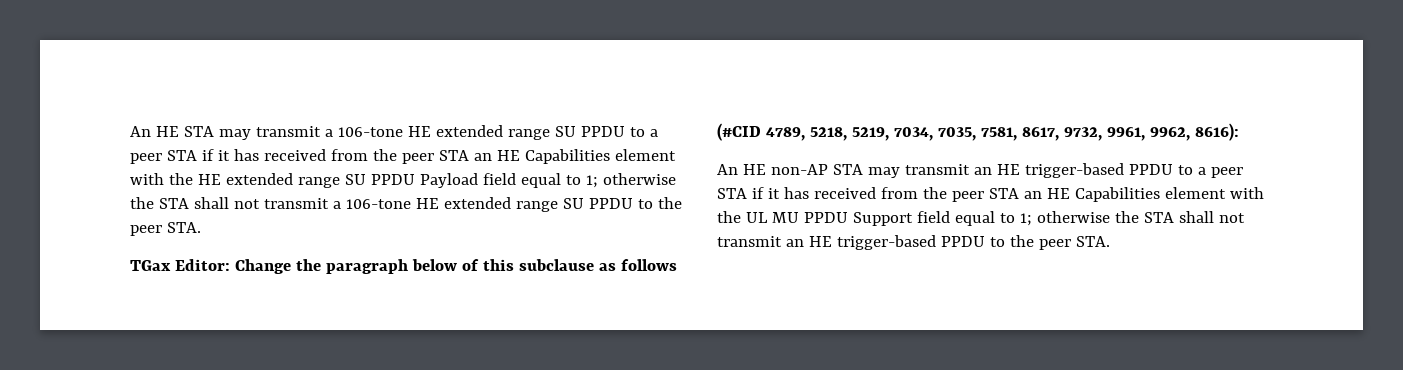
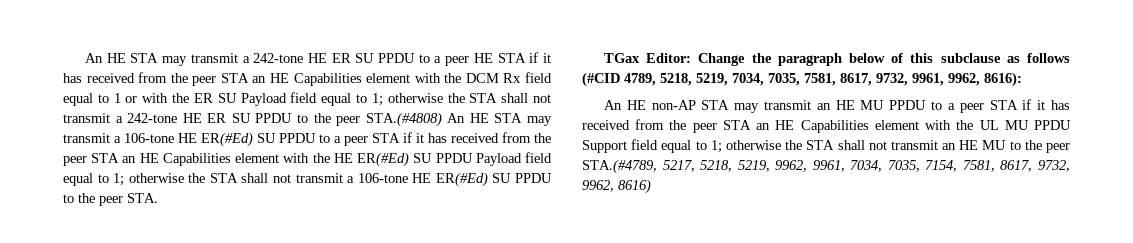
- An HE STA may transmit a 106-tone HE extended range SU PPDU to a peer STA if it has received from the peer STA an HE Capabilities element with the HE extended range SU PPDU Payload field equal to 1; otherwise the STA shall not transmit a 106-tone HE extended range SU PPDU to the peer STA.
+ An HE STA may transmit a 242-tone HE ER SU PPDU to a peer HE STA if it has received from the peer STA an HE Capabilities element with the DCM Rx field equal to 1 or with the ER SU Payload field equal to 1; otherwise the STA shall not transmit a 242-tone HE ER SU PPDU to the peer STA.(#4808) An HE STA may transmit a 106-tone HE ER(#Ed) SU PPDU to a peer STA if it has received from the peer STA an HE Capabilities element with the HE ER(#Ed) SU PPDU Payload field equal to 1; otherwise the STA shall not transmit a 106-tone HE ER(#Ed) SU PPDU to the peer STA.
- An HE non-AP STA may transmit an HE trigger-based PPDU to a peer STA if it has received from the peer STA an HE Capabilities element with the UL MU PPDU Support field equal to 1; otherwise the STA shall not transmit an HE trigger-based PPDU to the peer STA.
+ An HE non-AP STA may transmit an HE MU PPDU to a peer STA if it has received from the peer STA an HE Capabilities element with the UL MU PPDU Support field equal to 1; otherwise the STA shall not transmit an HE MU to the peer STA.(#4789, 5217, 5218, 5219, 9962, 9961, 7034, 7035, 7154, 7581, 8617, 9732, 9962, 8616)

